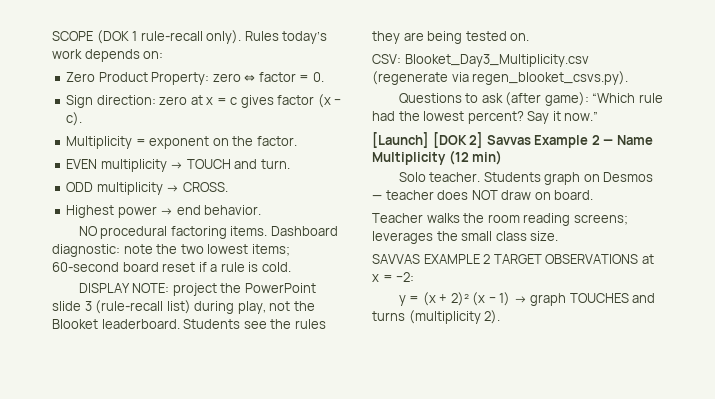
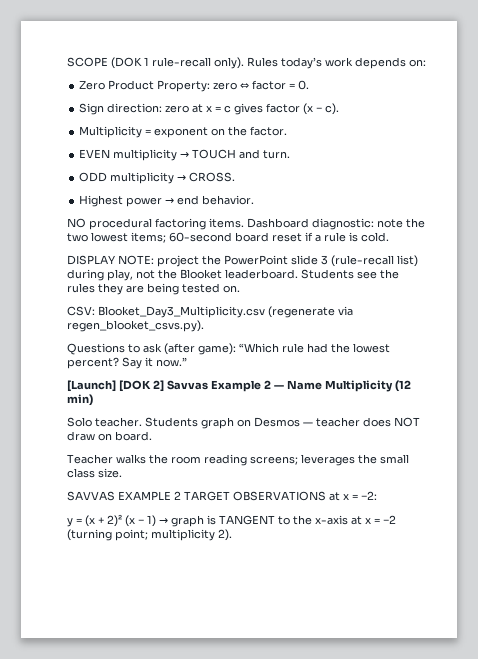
- y = (x + 2)² (x − 1) → graph TOUCHES and turns (multiplicity 2).
+ y = (x + 2)² (x − 1) → graph is TANGENT to the x-axis at x = −2 (turning point; multiplicity 2).

